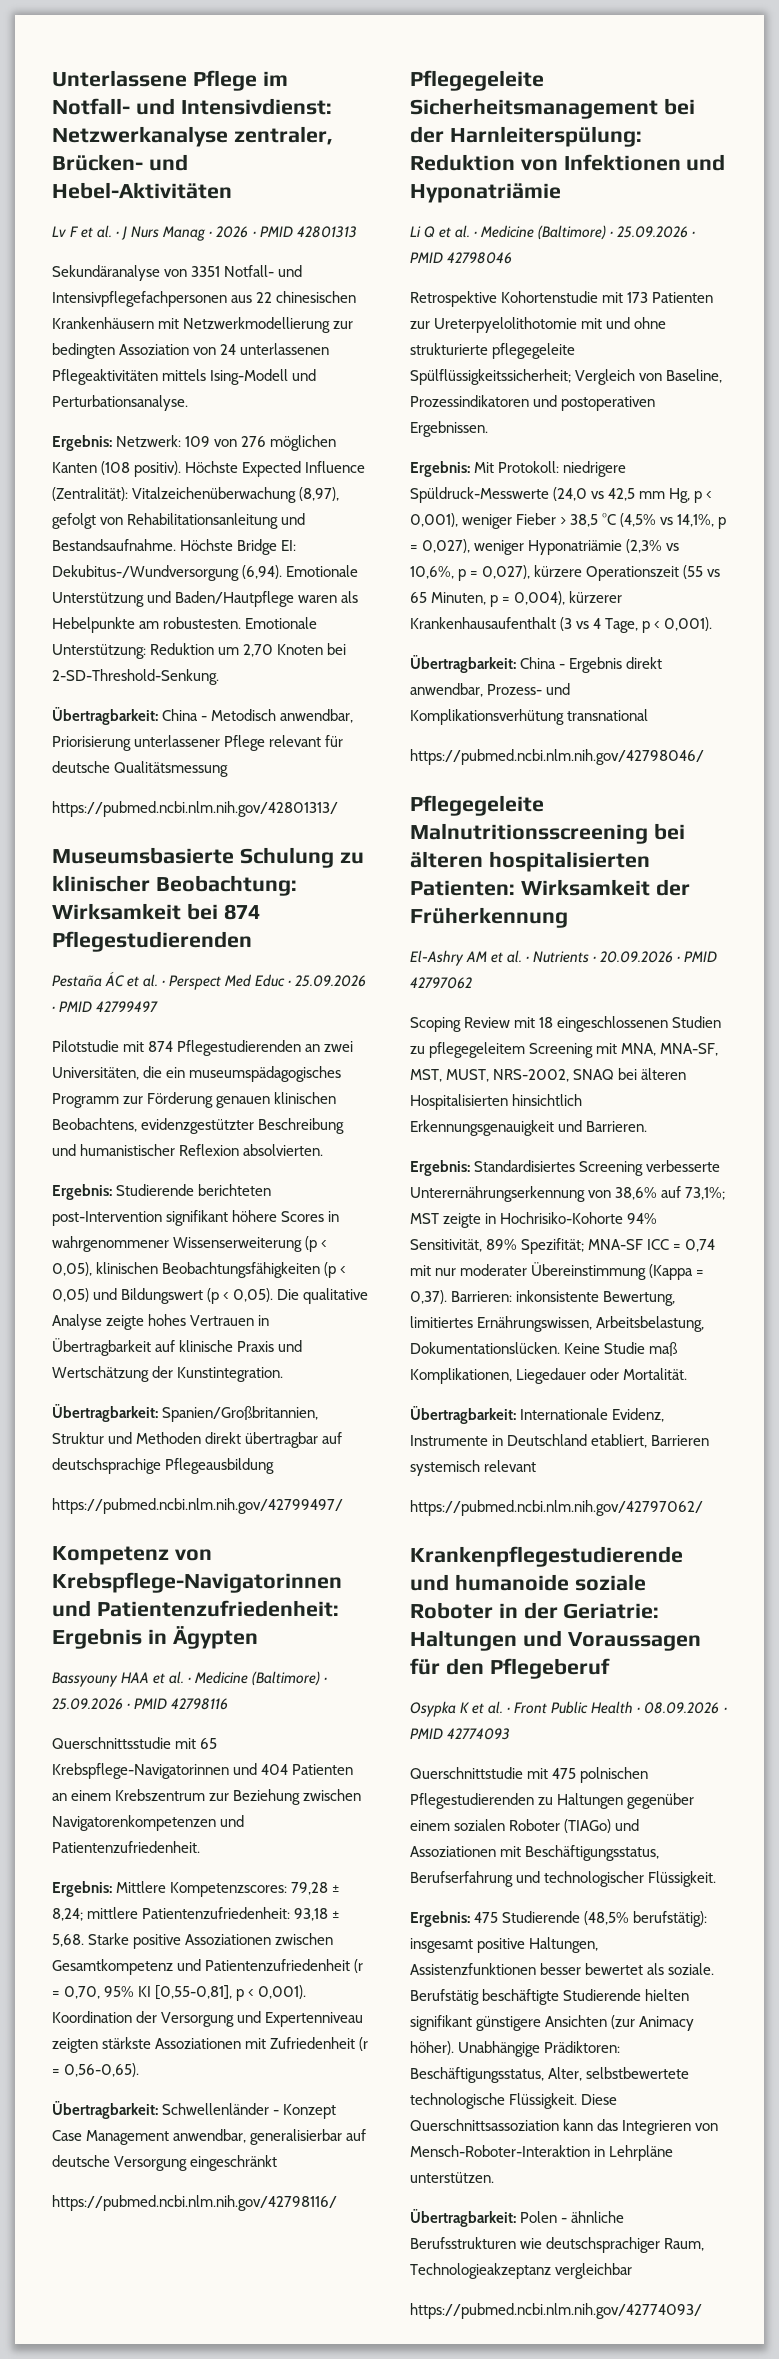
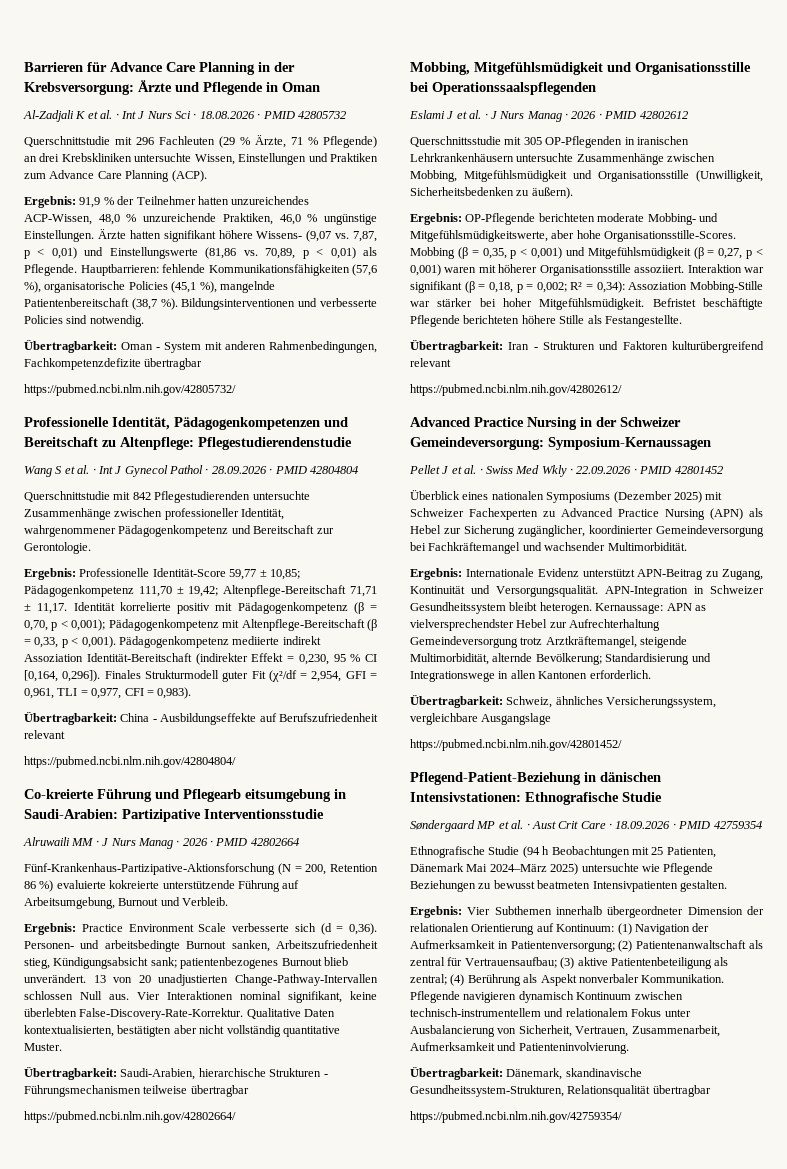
- Unterlassene Pflege im Notfall- und Intensivdienst: Netzwerkanalyse zentraler, Brücken- und Hebel-Aktivitäten
- Lv F et al. · J Nurs Manag · 2026 · PMID 42801313
- Sekundäranalyse von 3351 Notfall- und Intensivpflegefachpersonen aus 22 chinesischen Krankenhäusern mit Netzwerkmodellierung zur bedingten Assoziation von 24 unterlassenen Pflegeaktivitäten mittels Ising-Modell und Perturbationsanalyse.
- Ergebnis: Netzwerk: 109 von 276 möglichen Kanten (108 positiv). Höchste Expected Influence (Zentralität): Vitalzeichenüberwachung (8,97), gefolgt von Rehabilitationsanleitung und Bestandsaufnahme. Höchste Bridge EI: Dekubitus-/Wundversorgung (6,94). Emotionale Unterstützung und Baden/Hautpflege waren als Hebelpunkte am robustesten. Emotionale Unterstützung: Reduktion um 2,70 Knoten bei 2-SD-Threshold-Senkung.
- Übertragbarkeit: China - Metodisch anwendbar, Priorisierung unterlassener Pflege relevant für deutsche Qualitätsmessung
- https://pubmed.ncbi.nlm.nih.gov/42801313/
- Museumsbasierte Schulung zu klinischer Beobachtung: Wirksamkeit bei 874 Pflegestudierenden
- Pestaña ÁC et al. · Perspect Med Educ · 25.09.2026 · PMID 42799497
- Pilotstudie mit 874 Pflegestudierenden an zwei Universitäten, die ein museumspädagogisches Programm zur Förderung genauen klinischen Beobachtens, evidenzgestützter Beschreibung und humanistischer Reflexion absolvierten.
- Ergebnis: Studierende berichteten post-Intervention signifikant höhere Scores in wahrgenommener Wissenserweiterung (p < 0,05), klinischen Beobachtungsfähigkeiten (p < 0,05) und Bildungswert (p < 0,05). Die qualitative Analyse zeigte hohes Vertrauen in Übertragbarkeit auf klinische Praxis und Wertschätzung der Kunstintegration.
- Übertragbarkeit: Spanien/Großbritannien, Struktur und Methoden direkt übertragbar auf deutschsprachige Pflegeausbildung
- https://pubmed.ncbi.nlm.nih.gov/42799497/
- Kompetenz von Krebspflege-Navigatorinnen und Patientenzufriedenheit: Ergebnis in Ägypten
- Bassyouny HAA et al. · Medicine (Baltimore) · 25.09.2026 · PMID 42798116
- Querschnittsstudie mit 65 Krebspflege-Navigatorinnen und 404 Patienten an einem Krebszentrum zur Beziehung zwischen Navigatorenkompetenzen und Patientenzufriedenheit.
- Ergebnis: Mittlere Kompetenzscores: 79,28 ± 8,24; mittlere Patientenzufriedenheit: 93,18 ± 5,68. Starke positive Assoziationen zwischen Gesamtkompetenz und Patientenzufriedenheit (r = 0,70, 95% KI [0,55-0,81], p < 0,001). Koordination der Versorgung und Expertenniveau zeigten stärkste Assoziationen mit Zufriedenheit (r = 0,56-0,65).
- Übertragbarkeit: Schwellenländer - Konzept Case Management anwendbar, generalisierbar auf deutsche Versorgung eingeschränkt
- https://pubmed.ncbi.nlm.nih.gov/42798116/
- Pflegegeleite Sicherheitsmanagement bei der Harnleiterspülung: Reduktion von Infektionen und Hyponatriämie
- Li Q et al. · Medicine (Baltimore) · 25.09.2026 · PMID 42798046
- Retrospektive Kohortenstudie mit 173 Patienten zur Ureterpyelolithotomie mit und ohne strukturierte pflegegeleite Spülflüssigkeitssicherheit; Vergleich von Baseline, Prozessindikatoren und postoperativen Ergebnissen.
- Ergebnis: Mit Protokoll: niedrigere Spüldruck-Messwerte (24,0 vs 42,5 mm Hg, p < 0,001), weniger Fieber > 38,5 °C (4,5% vs 14,1%, p = 0,027), weniger Hyponatriämie (2,3% vs 10,6%, p = 0,027), kürzere Operationszeit (55 vs 65 Minuten, p = 0,004), kürzerer Krankenhausaufenthalt (3 vs 4 Tage, p < 0,001).
- Übertragbarkeit: China - Ergebnis direkt anwendbar, Prozess- und Komplikationsverhütung transnational
- https://pubmed.ncbi.nlm.nih.gov/42798046/
- Pflegegeleite Malnutritionsscreening bei älteren hospitalisierten Patienten: Wirksamkeit der Früherkennung
- El-Ashry AM et al. · Nutrients · 20.09.2026 · PMID 42797062
- Scoping Review mit 18 eingeschlossenen Studien zu pflegegeleitem Screening mit MNA, MNA-SF, MST, MUST, NRS-2002, SNAQ bei älteren Hospitalisierten hinsichtlich Erkennungsgenauigkeit und Barrieren.
- Ergebnis: Standardisiertes Screening verbesserte Unterernährungserkennung von 38,6% auf 73,1%; MST zeigte in Hochrisiko-Kohorte 94% Sensitivität, 89% Spezifität; MNA-SF ICC = 0,74 mit nur moderater Übereinstimmung (Kappa = 0,37). Barrieren: inkonsistente Bewertung, limitiertes Ernährungswissen, Arbeitsbelastung, Dokumentationslücken. Keine Studie maß Komplikationen, Liegedauer oder Mortalität.
- Übertragbarkeit: Internationale Evidenz, Instrumente in Deutschland etabliert, Barrieren systemisch relevant
- https://pubmed.ncbi.nlm.nih.gov/42797062/
- Krankenpflegestudierende und humanoide soziale Roboter in der Geriatrie: Haltungen und Voraussagen für den Pflegeberuf
- Osypka K et al. · Front Public Health · 08.09.2026 · PMID 42774093
- Querschnittstudie mit 475 polnischen Pflegestudierenden zu Haltungen gegenüber einem sozialen Roboter (TIAGo) und Assoziationen mit Beschäftigungsstatus, Berufserfahrung und technologischer Flüssigkeit.
- Ergebnis: 475 Studierende (48,5% berufstätig): insgesamt positive Haltungen, Assistenzfunktionen besser bewertet als soziale. Berufstätig beschäftigte Studierende hielten signifikant günstigere Ansichten (zur Animacy höher). Unabhängige Prädiktoren: Beschäftigungsstatus, Alter, selbstbewertete technologische Flüssigkeit. Diese Querschnittsassoziation kann das Integrieren von Mensch-Roboter-Interaktion in Lehrpläne unterstützen.
- Übertragbarkeit: Polen - ähnliche Berufsstrukturen wie deutschsprachiger Raum, Technologieakzeptanz vergleichbar
- https://pubmed.ncbi.nlm.nih.gov/42774093/
+ Barrieren für Advance Care Planning in der Krebsversorgung: Ärzte und Pflegende in Oman
+ Al-Zadjali K et al. · Int J Nurs Sci · 18.08.2026 · PMID 42805732
+ Querschnittstudie mit 296 Fachleuten (29 % Ärzte, 71 % Pflegende) an drei Krebskliniken untersuchte Wissen, Einstellungen und Praktiken zum Advance Care Planning (ACP).
+ Ergebnis: 91,9 % der Teilnehmer hatten unzureichendes ACP-Wissen, 48,0 % unzureichende Praktiken, 46,0 % ungünstige Einstellungen. Ärzte hatten signifikant höhere Wissens- (9,07 vs. 7,87, p < 0,01) und Einstellungswerte (81,86 vs. 70,89, p < 0,01) als Pflegende. Hauptbarrieren: fehlende Kommunikationsfähigkeiten (57,6 %), organisatorische Policies (45,1 %), mangelnde Patientenbereitschaft (38,7 %). Bildungsinterventionen und verbesserte Policies sind notwendig.
+ Übertragbarkeit: Oman - System mit anderen Rahmenbedingungen, Fachkompetenzdefizite übertragbar
+ https://pubmed.ncbi.nlm.nih.gov/42805732/
+ Professionelle Identität, Pädagogenkompetenzen und Bereitschaft zu Altenpflege: Pflegestudierendenstudie
+ Wang S et al. · Int J Gynecol Pathol · 28.09.2026 · PMID 42804804
+ Querschnittstudie mit 842 Pflegestudierenden untersuchte Zusammenhänge zwischen professioneller Identität, wahrgenommener Pädagogenkompetenz und Bereitschaft zur Gerontologie.
+ Ergebnis: Professionelle Identität-Score 59,77 ± 10,85; Pädagogenkompetenz 111,70 ± 19,42; Altenpflege-Bereitschaft 71,71 ± 11,17. Identität korrelierte positiv mit Pädagogenkompetenz (β = 0,70, p < 0,001); Pädagogenkompetenz mit Altenpflege-Bereitschaft (β = 0,33, p < 0,001). Pädagogenkompetenz mediierte indirekt Assoziation Identität-Bereitschaft (indirekter Effekt = 0,230, 95 % CI [0,164, 0,296]). Finales Strukturmodell guter Fit (χ²/df = 2,954, GFI = 0,961, TLI = 0,977, CFI = 0,983).
+ Übertragbarkeit: China - Ausbildungseffekte auf Berufszufriedenheit relevant
+ https://pubmed.ncbi.nlm.nih.gov/42804804/
+ Co-kreierte Führung und Pflegearb eitsumgebung in Saudi-Arabien: Partizipative Interventionsstudie
+ Alruwaili MM · J Nurs Manag · 2026 · PMID 42802664
+ Fünf-Krankenhaus-Partizipative-Aktionsforschung (N = 200, Retention 86 %) evaluierte kokreierte unterstützende Führung auf Arbeitsumgebung, Burnout und Verbleib.
+ Ergebnis: Practice Environment Scale verbesserte sich (d = 0,36). Personen- und arbeitsbedingte Burnout sanken, Arbeitszufriedenheit stieg, Kündigungsabsicht sank; patientenbezogenes Burnout blieb unverändert. 13 von 20 unadjustierten Change-Pathway-Intervallen schlossen Null aus. Vier Interaktionen nominal signifikant, keine überlebten False-Discovery-Rate-Korrektur. Qualitative Daten kontextualisierten, bestätigten aber nicht vollständig quantitative Muster.
+ Übertragbarkeit: Saudi-Arabien, hierarchische Strukturen - Führungsmechanismen teilweise übertragbar
+ https://pubmed.ncbi.nlm.nih.gov/42802664/
+ Mobbing, Mitgefühlsmüdigkeit und Organisationsstille bei Operationssaalspflegenden
+ Eslami J et al. · J Nurs Manag · 2026 · PMID 42802612
+ Querschnittsstudie mit 305 OP-Pflegenden in iranischen Lehrkrankenhäusern untersuchte Zusammenhänge zwischen Mobbing, Mitgefühlsmüdigkeit und Organisationsstille (Unwilligkeit, Sicherheitsbedenken zu äußern).
+ Ergebnis: OP-Pflegende berichteten moderate Mobbing- und Mitgefühlsmüdigkeitswerte, aber hohe Organisationsstille-Scores. Mobbing (β = 0,35, p < 0,001) und Mitgefühlsmüdigkeit (β = 0,27, p < 0,001) waren mit höherer Organisationsstille assoziiert. Interaktion war signifikant (β = 0,18, p = 0,002; R² = 0,34): Assoziation Mobbing-Stille war stärker bei hoher Mitgefühlsmüdigkeit. Befristet beschäftigte Pflegende berichteten höhere Stille als Festangestellte.
+ Übertragbarkeit: Iran - Strukturen und Faktoren kulturübergreifend relevant
+ https://pubmed.ncbi.nlm.nih.gov/42802612/
+ Advanced Practice Nursing in der Schweizer Gemeindeversorgung: Symposium-Kernaussagen
+ Pellet J et al. · Swiss Med Wkly · 22.09.2026 · PMID 42801452
+ Überblick eines nationalen Symposiums (Dezember 2025) mit Schweizer Fachexperten zu Advanced Practice Nursing (APN) als Hebel zur Sicherung zugänglicher, koordinierter Gemeindeversorgung bei Fachkräftemangel und wachsender Multimorbidität.
+ Ergebnis: Internationale Evidenz unterstützt APN-Beitrag zu Zugang, Kontinuität und Versorgungsqualität. APN-Integration in Schweizer Gesundheitssystem bleibt heterogen. Kernaussage: APN as vielversprechendster Hebel zur Aufrechterhaltung Gemeindeversorgung trotz Arztkräftemangel, steigende Multimorbidität, alternde Bevölkerung; Standardisierung und Integrationswege in allen Kantonen erforderlich.
+ Übertragbarkeit: Schweiz, ähnliches Versicherungssystem, vergleichbare Ausgangslage
+ https://pubmed.ncbi.nlm.nih.gov/42801452/
+ Pflegend-Patient-Beziehung in dänischen Intensivstationen: Ethnografische Studie
+ Søndergaard MP et al. · Aust Crit Care · 18.09.2026 · PMID 42759354
+ Ethnografische Studie (94 h Beobachtungen mit 25 Patienten, Dänemark Mai 2024–März 2025) untersuchte wie Pflegende Beziehungen zu bewusst beatmeten Intensivpatienten gestalten.
+ Ergebnis: Vier Subthemen innerhalb übergeordneter Dimension der relationalen Orientierung auf Kontinuum: (1) Navigation der Aufmerksamkeit in Patientenversorgung; (2) Patientenanwaltschaft als zentral für Vertrauensaufbau; (3) aktive Patientenbeteiligung als zentral; (4) Berührung als Aspekt nonverbaler Kommunikation. Pflegende navigieren dynamisch Kontinuum zwischen technisch-instrumentellem und relationalem Fokus unter Ausbalancierung von Sicherheit, Vertrauen, Zusammenarbeit, Aufmerksamkeit und Patienteninvolvierung.
+ Übertragbarkeit: Dänemark, skandinavische Gesundheitssystem-Strukturen, Relationsqualität übertragbar
+ https://pubmed.ncbi.nlm.nih.gov/42759354/

